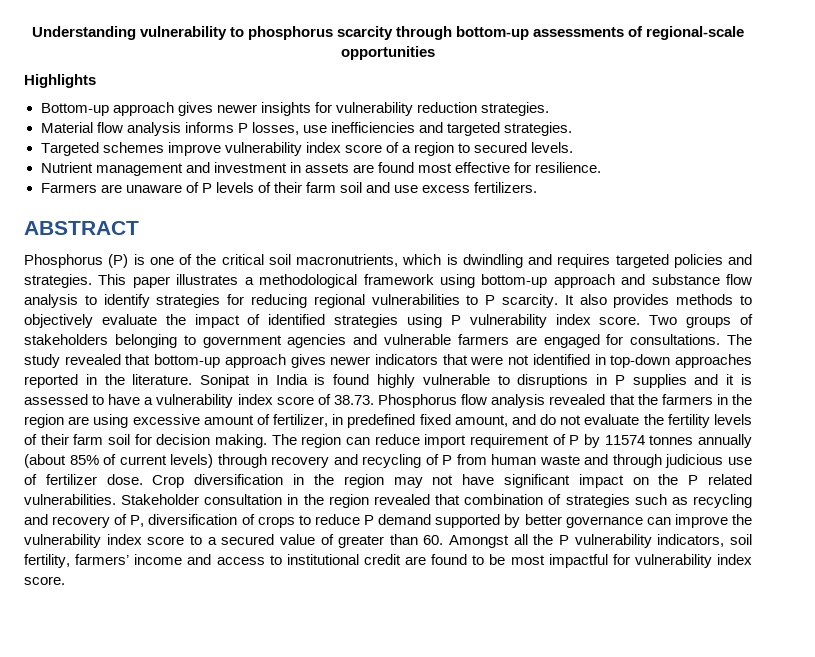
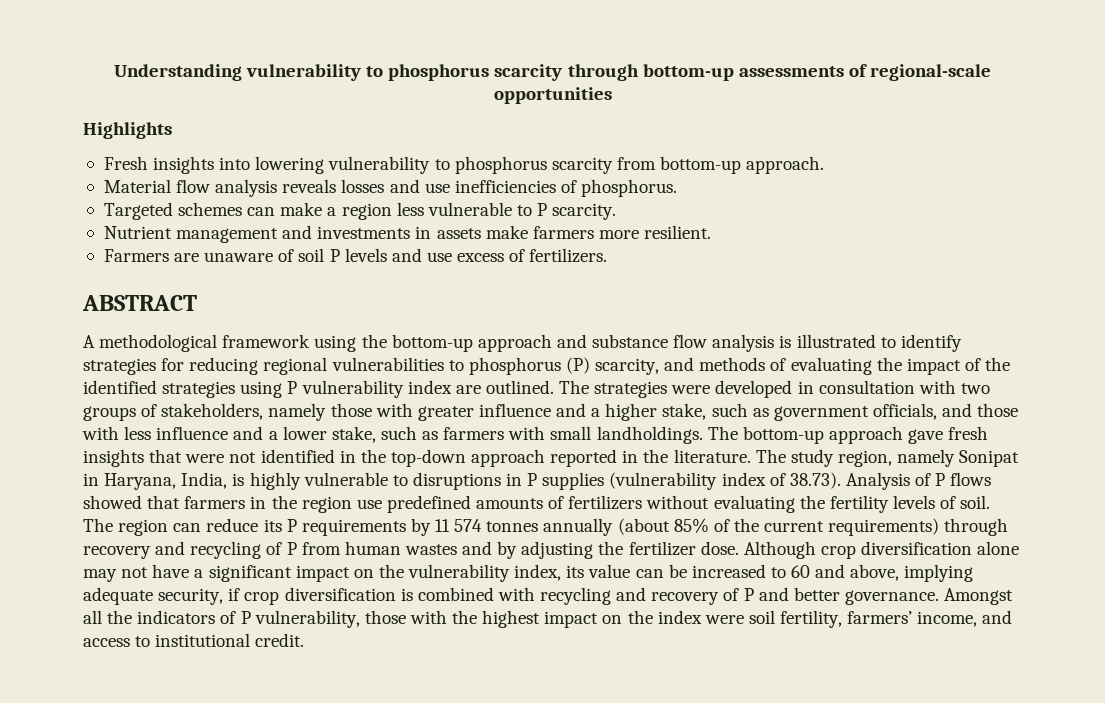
- Bottom-up approach gives newer insights for vulnerability reduction strategies.
- Material flow analysis informs P losses, use inefficiencies and targeted strategies.
- Targeted schemes improve vulnerability index score of a region to secured levels.
+ Fresh insights into lowering vulnerability to phosphorus scarcity from bottom-up approach.
+ Material flow analysis reveals losses and use inefficiencies of phosphorus.
+ Targeted schemes can make a region less vulnerable to P scarcity.
- Nutrient management and investment in assets are found most effective for resilience.
+ Nutrient management and investments in assets make farmers more resilient.
- Farmers are unaware of P levels of their farm soil and use excess fertilizers.
+ Farmers are unaware of soil P levels and use excess of fertilizers.
- Phosphorus (P) is one of the critical soil macronutrients, which is dwindling and requires targeted policies and strategies. This paper illustrates a methodological framework using bottom-up approach and substance flow analysis to identify strategies for reducing regional vulnerabilities to P scarcity. It also provides methods to objectively evaluate the impact of identified strategies using P vulnerability index score. Two groups of stakeholders belonging to government agencies and vulnerable farmers are engaged for consultations. The study revealed that bottom-up approach gives newer indicators that were not identified in top-down approaches reported in the literature.
+ A methodological framework using the bottom-up approach and substance flow analysis is illustrated to identify strategies for reducing regional vulnerabilities to phosphorus (P) scarcity, and methods of evaluating the impact of the identified strategies using P vulnerability index are outlined. The strategies were developed in consultation with two groups of stakeholders, namely those with greater influence and a higher stake, such as government officials, and those with less influence and a lower stake, such as farmers with small landholdings. The bottom-up approach gave fresh insights that were not identified in the top-down approach reported in the literature.
- Sonipat in India is found highly vulnerable to disruptions in P supplies and it is assessed to have a vulnerability index score of 38.73. Phosphorus flow analysis revealed that the farmers in the region are using excessive amount of fertilizer, in predefined fixed amount, and do not evaluate the fertility levels of their farm soil for decision making. The region can reduce import requirement of P by 11574 tonnes annually (about 85% of current levels) through recovery and recycling of P from human waste and through judicious use of fertilizer dose. Crop diversification in the region may not have significant impact on the P related vulnerabilities. Stakeholder consultation in the region revealed that combination of strategies such as recycling and recovery of P, diversification of crops to reduce P demand supported by better governance can improve the vulnerability index score to a secured value of greater than 60. Amongst all the P vulnerability indicators, soil fertility, farmers’ income and access to institutional credit are found to be most impactful for vulnerability index score.
+ The study region, namely Sonipat in Haryana, India, is highly vulnerable to disruptions in P supplies (vulnerability index of 38.73). Analysis of P flows showed that farmers in the region use predefined amounts of fertilizers without evaluating the fertility levels of soil. The region can reduce its P requirements by 11 574 tonnes annually (about 85% of the current requirements) through recovery and recycling of P from human wastes and by adjusting the fertilizer dose. Although crop diversification alone may not have a significant impact on the vulnerability index, its value can be increased to 60 and above, implying adequate security, if crop diversification is combined with recycling and recovery of P and better governance. Amongst all the indicators of P vulnerability, those with the highest impact on the index were soil fertility, farmers’ income, and access to institutional credit.

